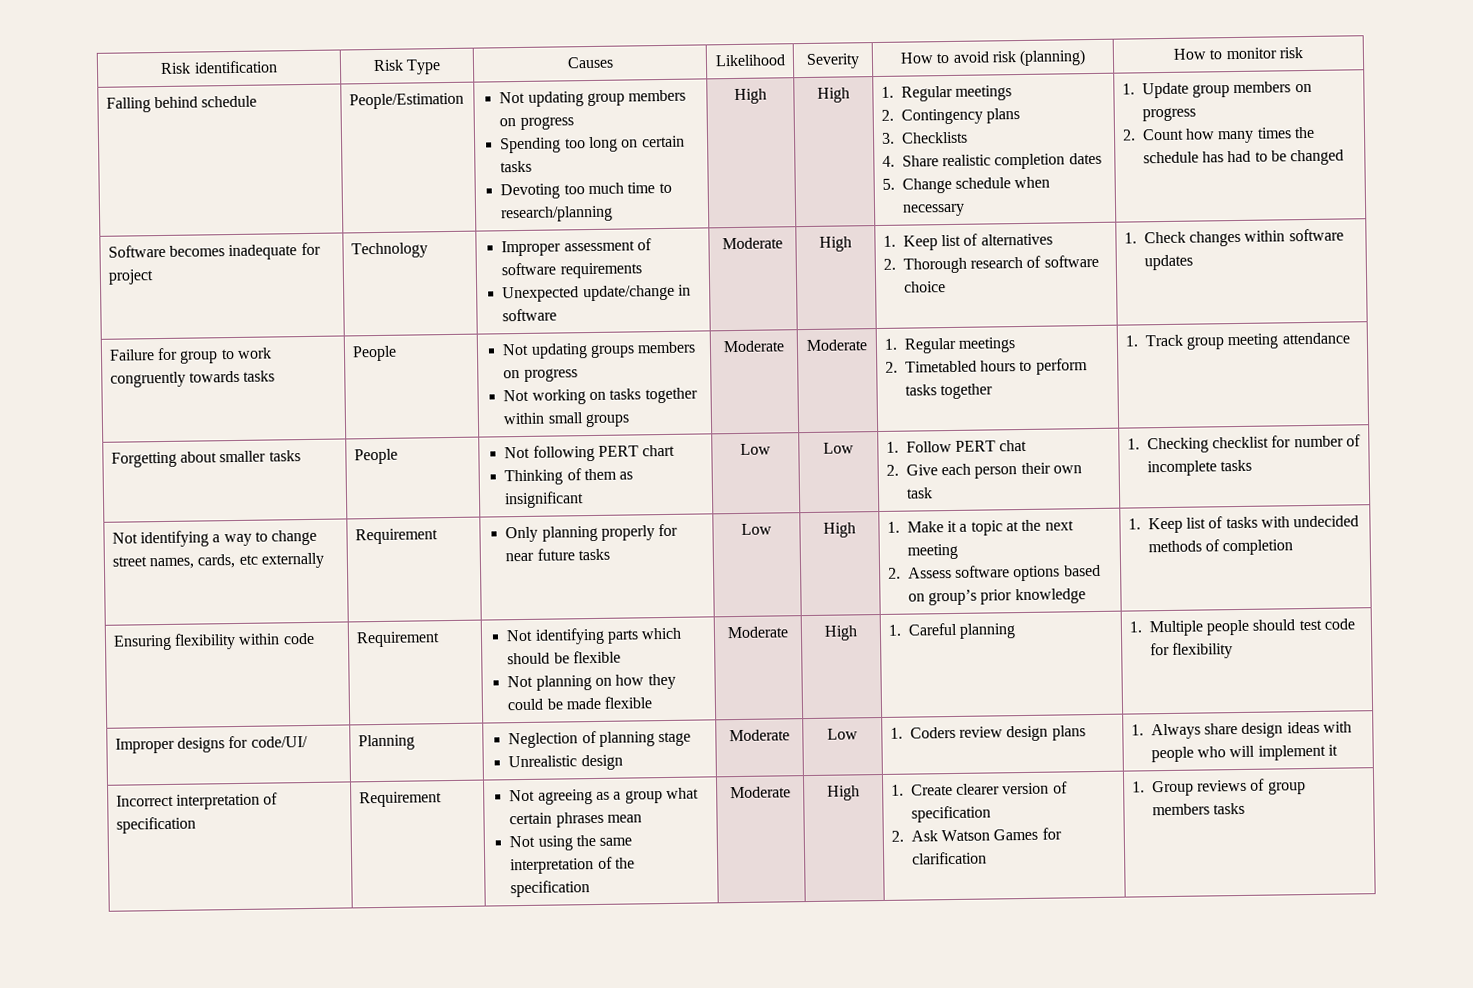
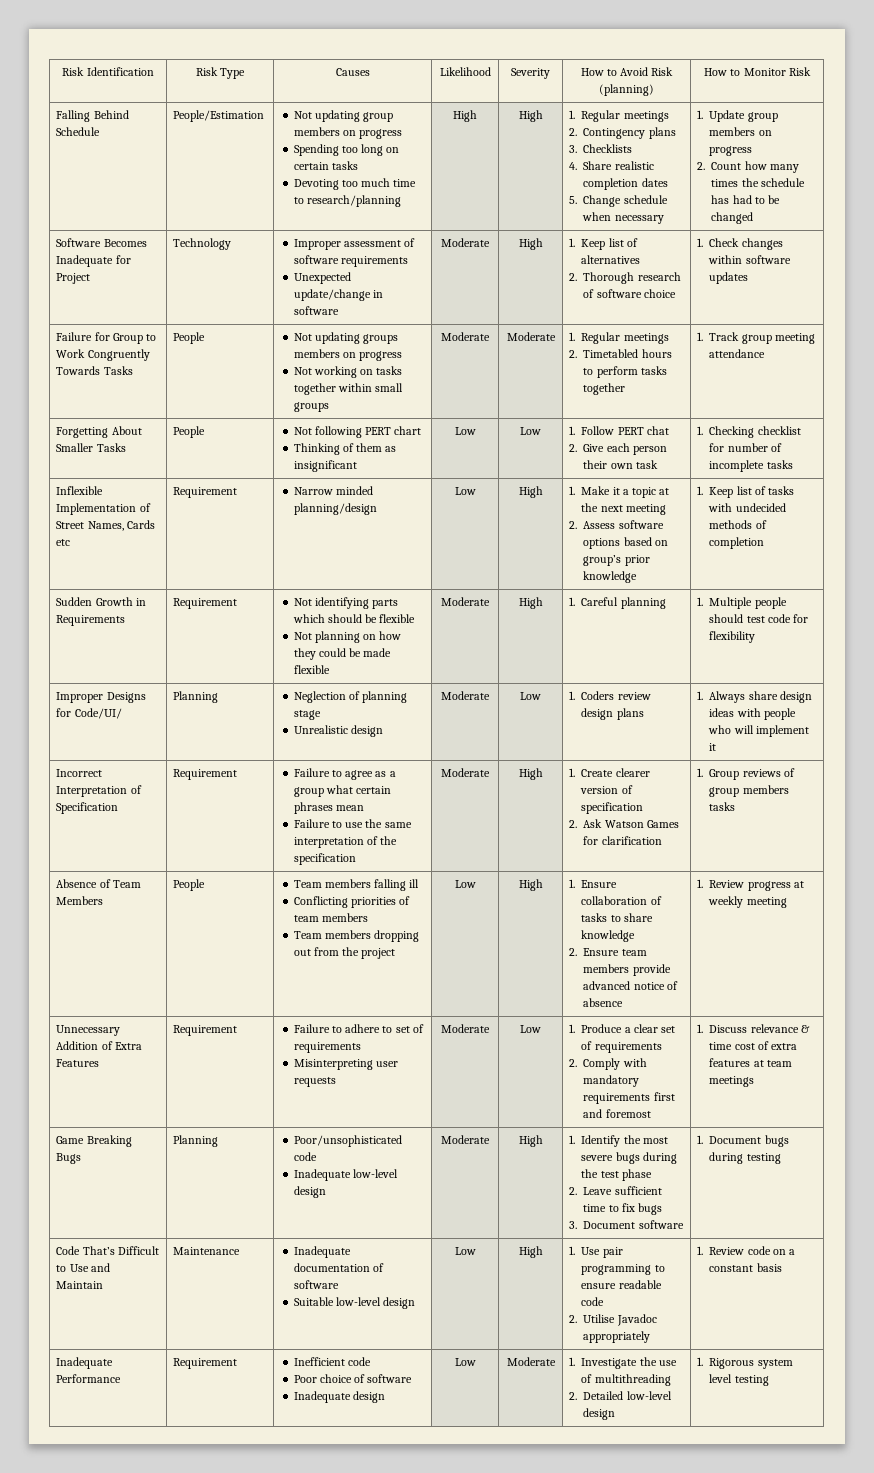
- Risk identification | Risk Type | Causes | Likelihood | Severity | How to avoid risk (planning) | How to monitor risk
+ Risk Identification | Risk Type | Causes | Likelihood | Severity | How to Avoid Risk (planning) | How to Monitor Risk
- Falling behind schedule
+ Falling Behind Schedule
- Software becomes inadequate for project | Technology | Improper assessment of software requirements
+ Software Becomes Inadequate for Project | Technology | Improper assessment of software requirements
- Failure for group to work congruently towards tasks | People | Not updating groups members on progress
+ Failure for Group to Work Congruently Towards Tasks | People | Not updating groups members on progress
- Forgetting about smaller tasks | People | Not following PERT chart
+ Forgetting About Smaller Tasks | People | Not following PERT chart
- Not identifying a way to change street names, cards, etc externally | Requirement | Only planning properly for near future tasks
+ Inflexible Implementation of Street Names, Cards etc | Requirement | Narrow minded planning/design
- Ensuring flexibility within code | Requirement | Not identifying parts which should be flexible
+ Sudden Growth in Requirements | Requirement | Not identifying parts which should be flexible
- Improper designs for code/UI/ | Planning | Neglection of planning stage
+ Improper Designs for Code/UI/ | Planning | Neglection of planning stage
- Incorrect interpretation of specification | Requirement | Not agreeing as a group what certain phrases mean
+ Incorrect Interpretation of Specification | Requirement | Failure to agree as a group what certain phrases mean
- Not using the same interpretation of the specification
+ Failure to use the same interpretation of the specification
+ Absence of Team Members | People | Team members falling ill
+ Conflicting priorities of team members
+ Team members dropping out from the project | Low | High | 1. Ensure collaboration of tasks to share knowledge
+ 2. Ensure team members provide advanced notice of absence | 1. Review progress at weekly meeting
+ Unnecessary Addition of Extra Features | Requirement | Failure to adhere to set of requirements
+ Misinterpreting user requests | Moderate | Low | 1. Produce a clear set of requirements
+ 2. Comply with mandatory requirements first and foremost | 1. Discuss relevance & time cost of extra features at team meetings
+ Game Breaking Bugs | Planning | Poor/unsophisticated code
+ Inadequate low-level design | Moderate | High | 1. Identify the most severe bugs during the test phase
+ 2. Leave sufficient time to fix bugs
+ 3. Document software | 1. Document bugs during testing
+ Code That’s Difficult to Use and Maintain | Maintenance | Inadequate documentation of software
+ Suitable low-level design | Low | High | 1. Use pair programming to ensure readable code
+ 2. Utilise Javadoc appropriately | 1. Review code on a constant basis
+ Inadequate Performance | Requirement | Inefficient code
+ Poor choice of software
+ Inadequate design | Low | Moderate | 1. Investigate the use of multithreading
+ 2. Detailed low-level design | 1. Rigorous system level testing

